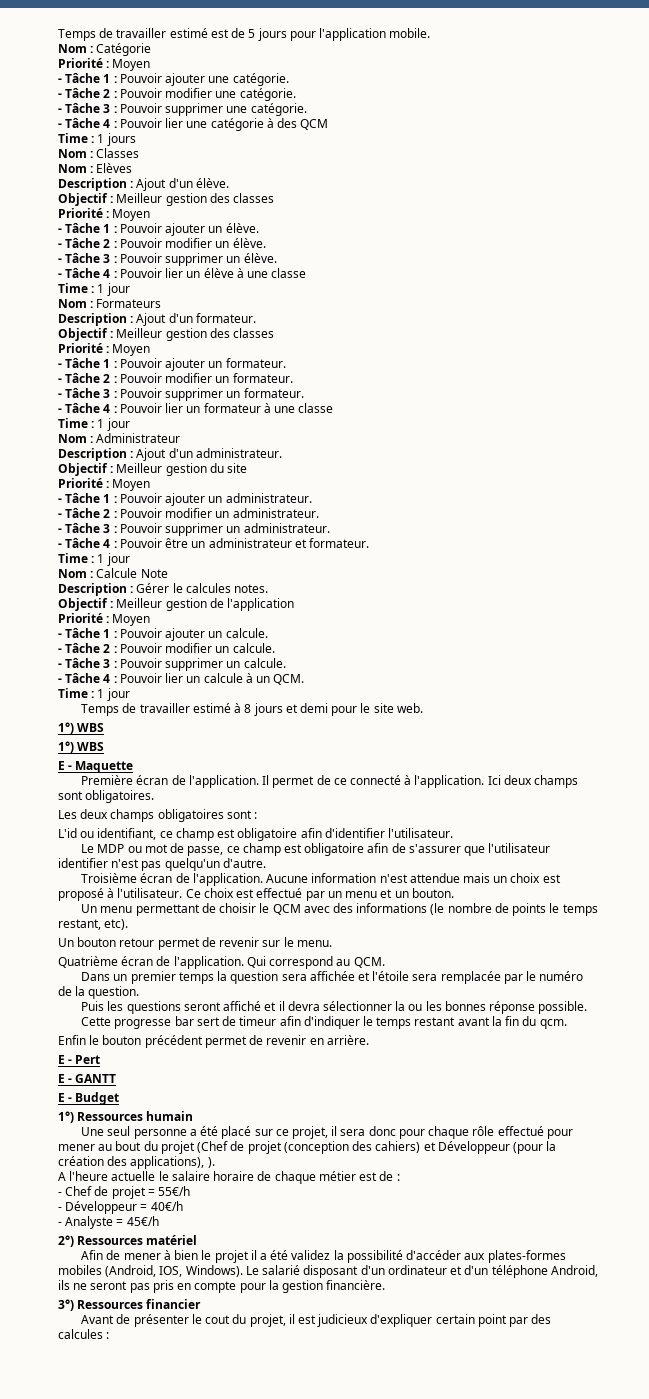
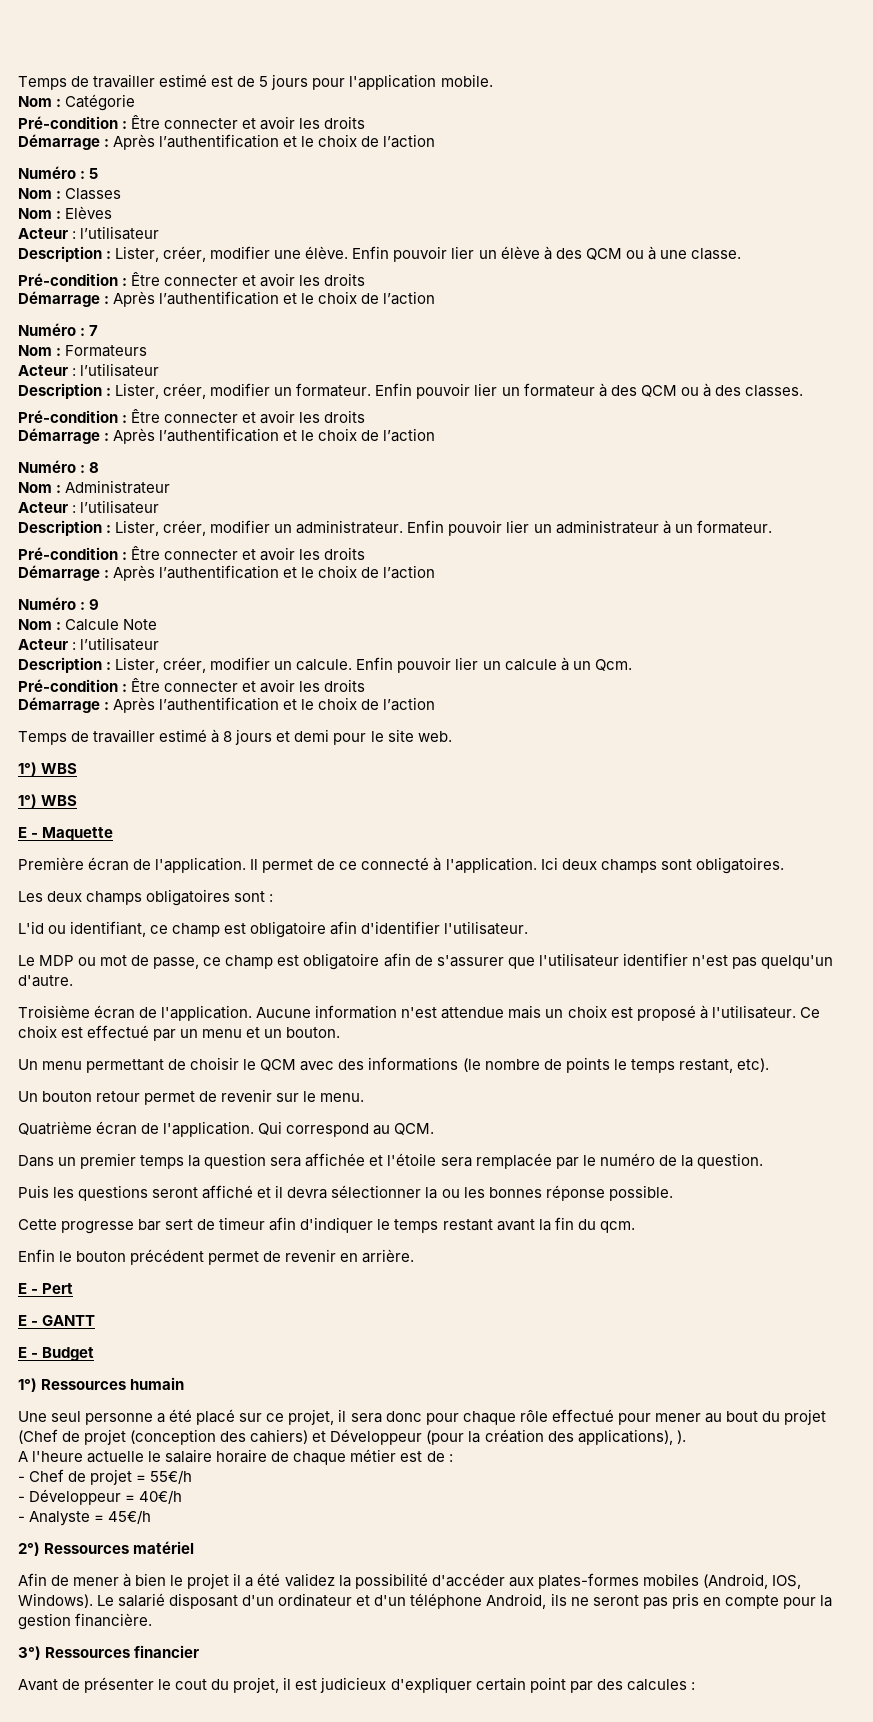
  Nom : Catégorie
- Priorité : Moyen
- - Tâche 1 : Pouvoir ajouter une catégorie.
- - Tâche 2 : Pouvoir modifier une catégorie.
- - Tâche 3 : Pouvoir supprimer une catégorie.
- - Tâche 4 : Pouvoir lier une catégorie à des QCM
- Time : 1 jours
+ Pré-condition : Être connecter et avoir les droits
+ Démarrage : Après l’authentification et le choix de l’action
+ Numéro : 5
  Nom : Elèves
- Description : Ajout d'un élève.
- Objectif : Meilleur gestion des classes
- Priorité : Moyen
- - Tâche 1 : Pouvoir ajouter un élève.
- - Tâche 2 : Pouvoir modifier un élève.
- - Tâche 3 : Pouvoir supprimer un élève.
- - Tâche 4 : Pouvoir lier un élève à une classe
- Time : 1 jour
+ Acteur : l’utilisateur
+ Description : Lister, créer, modifier une élève. Enfin pouvoir lier un élève à des QCM ou à une classe.
+ Pré-condition : Être connecter et avoir les droits
+ Démarrage : Après l’authentification et le choix de l’action
+ Numéro : 7
  Nom : Formateurs
- Description : Ajout d'un formateur.
- Objectif : Meilleur gestion des classes
- Priorité : Moyen
- - Tâche 1 : Pouvoir ajouter un formateur.
- - Tâche 2 : Pouvoir modifier un formateur.
- - Tâche 3 : Pouvoir supprimer un formateur.
- - Tâche 4 : Pouvoir lier un formateur à une classe
- Time : 1 jour
+ Acteur : l’utilisateur
+ Description : Lister, créer, modifier un formateur. Enfin pouvoir lier un formateur à des QCM ou à des classes.
+ Pré-condition : Être connecter et avoir les droits
+ Démarrage : Après l’authentification et le choix de l’action
+ Numéro : 8
  Nom : Administrateur
- Description : Ajout d'un administrateur.
- Objectif : Meilleur gestion du site
- Priorité : Moyen
- - Tâche 1 : Pouvoir ajouter un administrateur.
- - Tâche 2 : Pouvoir modifier un administrateur.
- - Tâche 3 : Pouvoir supprimer un administrateur.
- - Tâche 4 : Pouvoir être un administrateur et formateur.
- Time : 1 jour
+ Acteur : l’utilisateur
+ Description : Lister, créer, modifier un administrateur. Enfin pouvoir lier un administrateur à un formateur.
+ Pré-condition : Être connecter et avoir les droits
+ Démarrage : Après l’authentification et le choix de l’action
+ Numéro : 9
  Nom : Calcule Note
- Description : Gérer le calcules notes.
- Objectif : Meilleur gestion de l'application
- Priorité : Moyen
- - Tâche 1 : Pouvoir ajouter un calcule.
- - Tâche 2 : Pouvoir modifier un calcule.
- - Tâche 3 : Pouvoir supprimer un calcule.
- - Tâche 4 : Pouvoir lier un calcule à un QCM.
- Time : 1 jour
+ Acteur : l’utilisateur
+ Description : Lister, créer, modifier un calcule. Enfin pouvoir lier un calcule à un Qcm.
+ Pré-condition : Être connecter et avoir les droits
+ Démarrage : Après l’authentification et le choix de l’action

